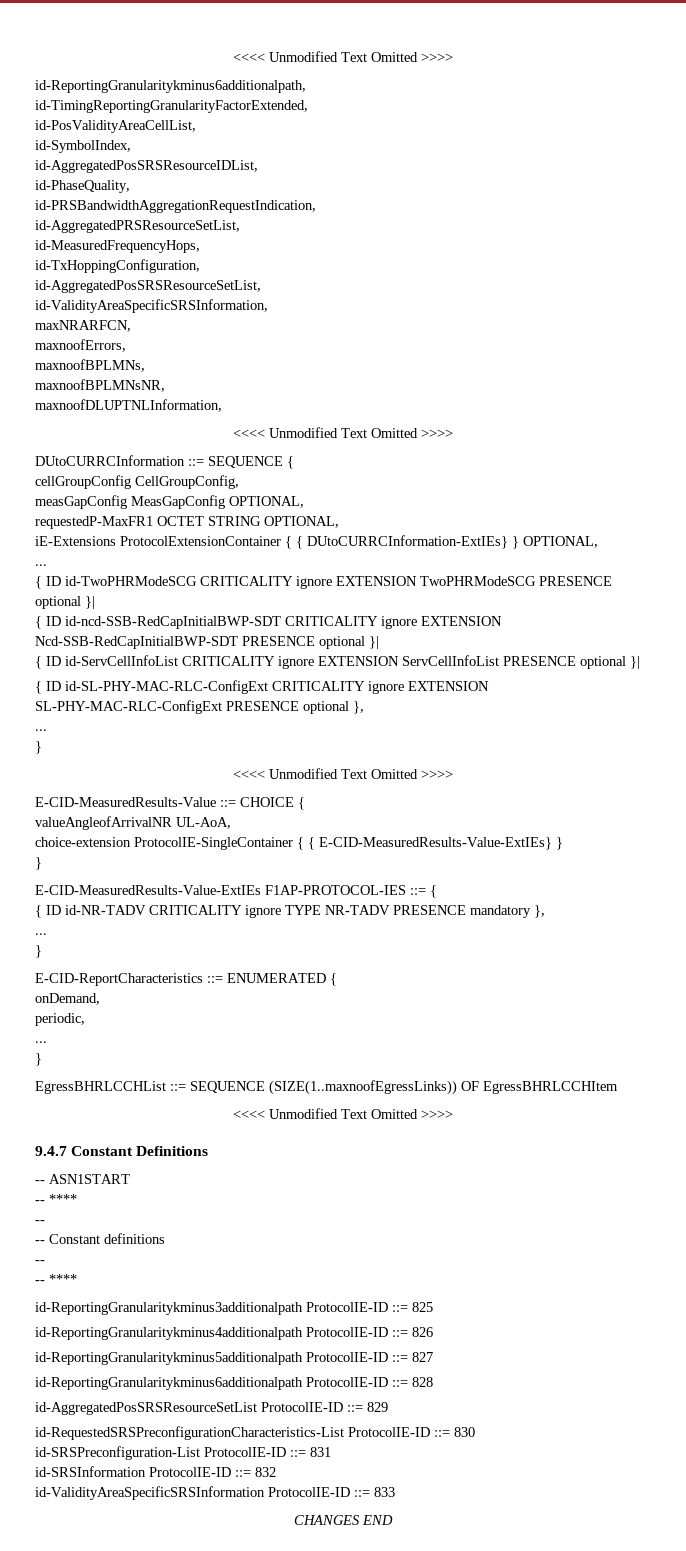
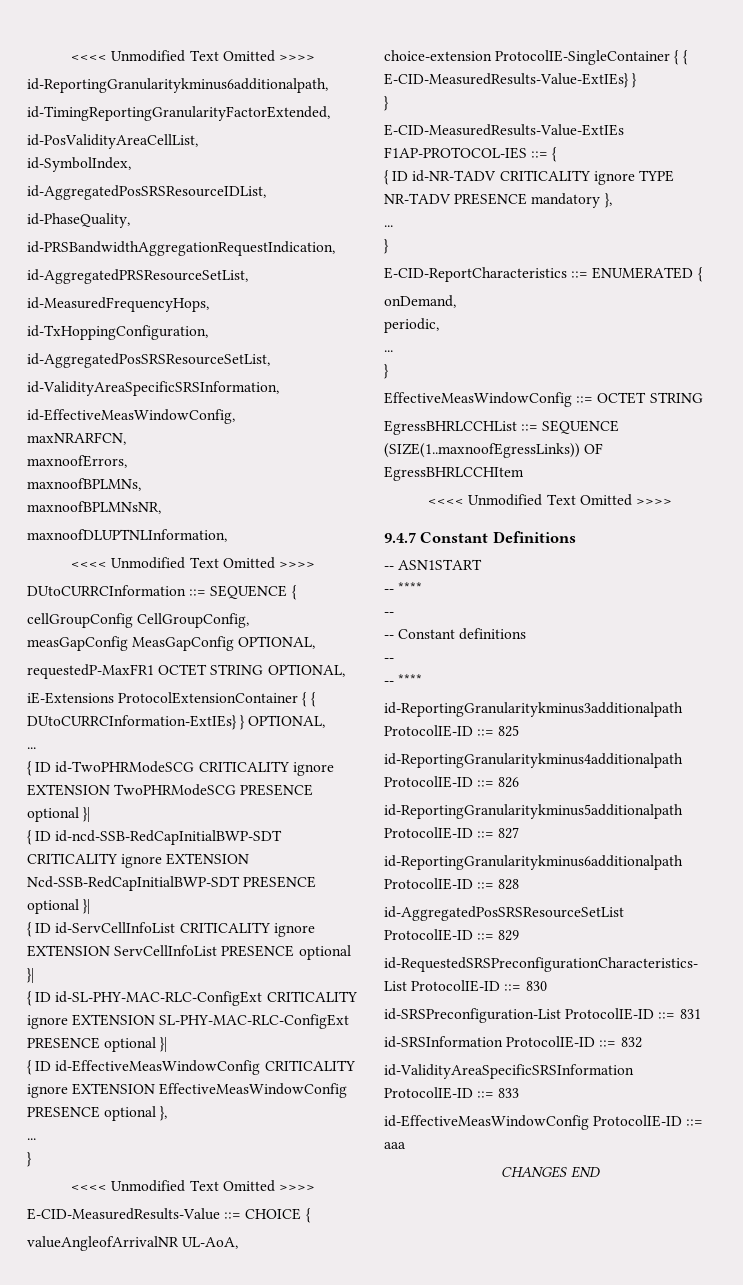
+ id-EffectiveMeasWindowConfig,
- { ID id-SL-PHY-MAC-RLC-ConfigExt CRITICALITY ignore EXTENSION SL-PHY-MAC-RLC-ConfigExt PRESENCE optional },
+ { ID id-SL-PHY-MAC-RLC-ConfigExt CRITICALITY ignore EXTENSION SL-PHY-MAC-RLC-ConfigExt PRESENCE optional }|
+ { ID id-EffectiveMeasWindowConfig CRITICALITY ignore EXTENSION EffectiveMeasWindowConfig PRESENCE optional },
+ EffectiveMeasWindowConfig ::= OCTET STRING
+ id-EffectiveMeasWindowConfig ProtocolIE-ID ::= aaa

